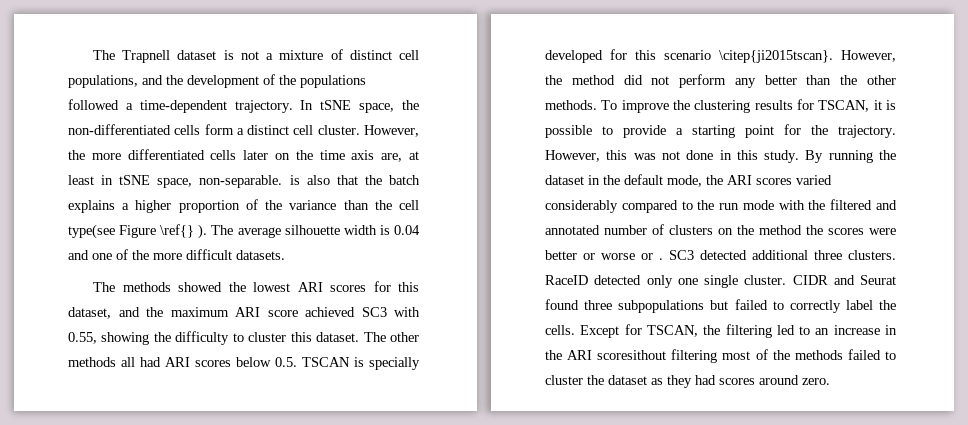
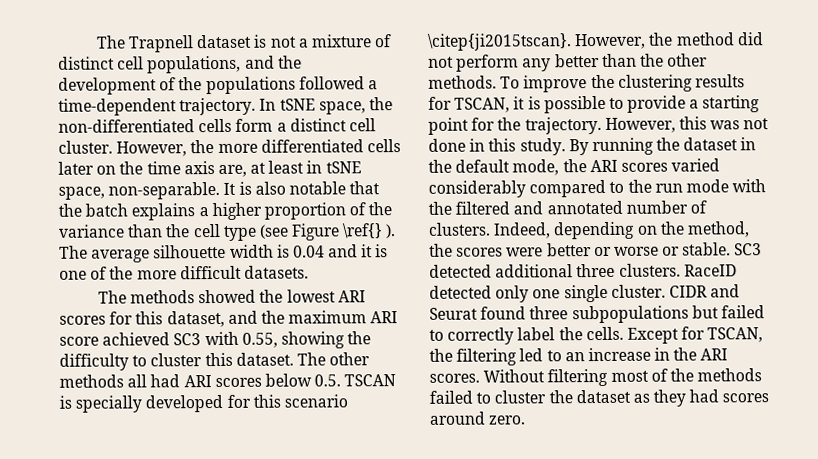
- However, the more differentiated cells later on the time axis are, at least in tSNE space, non-separable. is also that the batch explains a higher proportion of the variance than the cell type(see Figure \ref{} ).
+ However, the more differentiated cells later on the time axis are, at least in tSNE space, non-separable. It is also notable that the batch explains a higher proportion of the variance than the cell type (see Figure \ref{} ).
- The average silhouette width is 0.04 and one of the more difficult datasets.
+ The average silhouette width is 0.04 and it is one of the more difficult datasets.
- By running the dataset in the default mode, the ARI scores varied considerably compared to the run mode with the filtered and annotated number of clusters on the method the scores were better or worse or .
+ By running the dataset in the default mode, the ARI scores varied considerably compared to the run mode with the filtered and annotated number of clusters. Indeed, depending on the method, the scores were better or worse or stable.
- Except for TSCAN, the filtering led to an increase in the ARI scoresithout filtering most of the methods failed to cluster the dataset as they had scores around zero.
+ Except for TSCAN, the filtering led to an increase in the ARI scores. Without filtering most of the methods failed to cluster the dataset as they had scores around zero.

